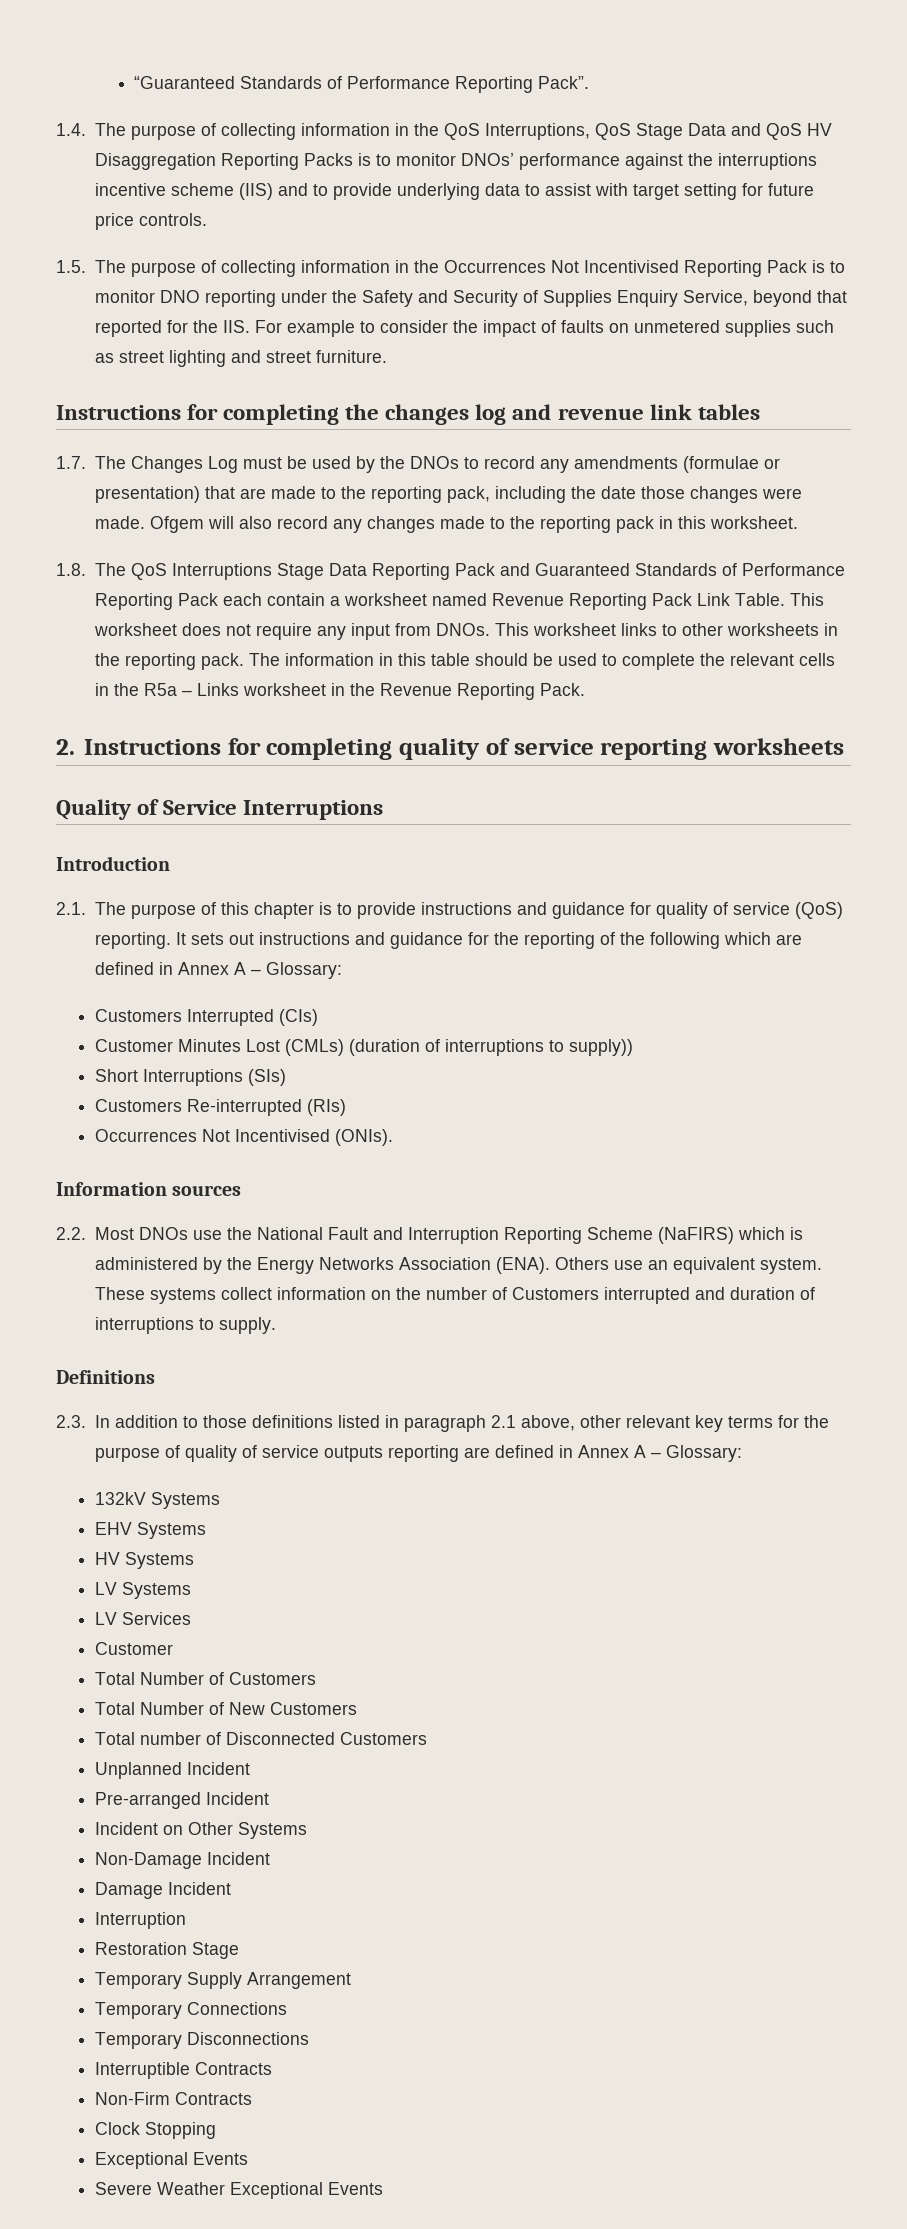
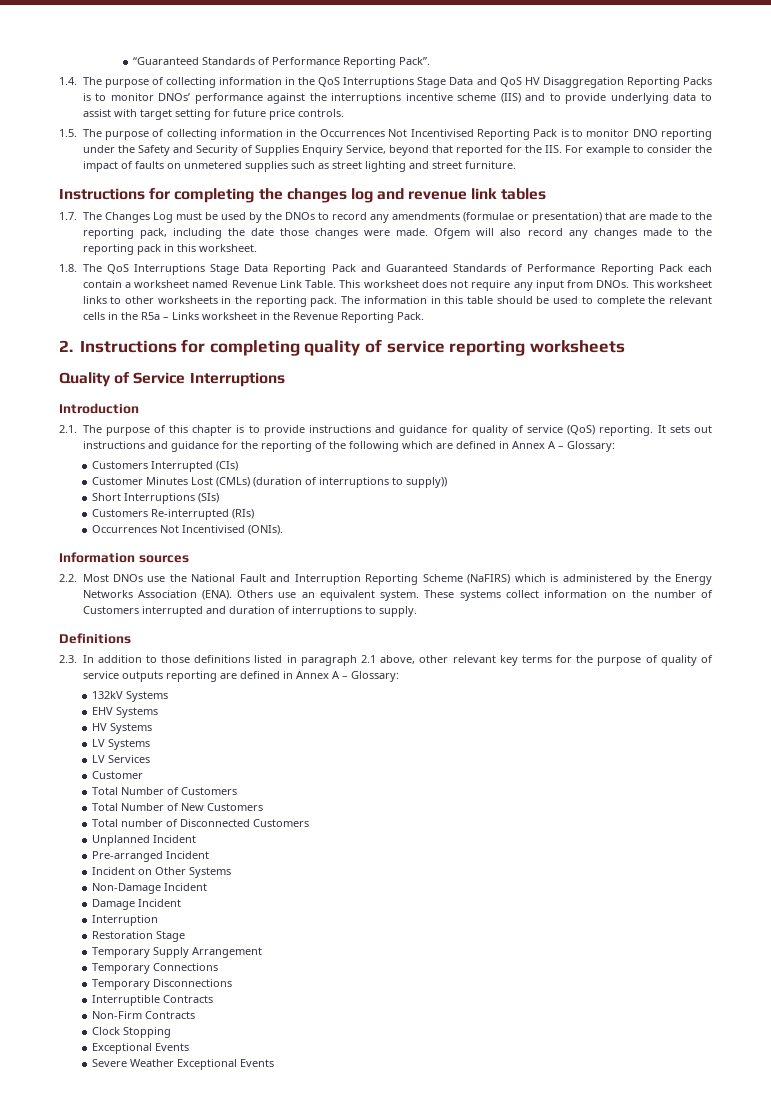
- 1.4. The purpose of collecting information in the QoS Interruptions, QoS Stage Data and QoS HV Disaggregation Reporting Packs is to monitor DNOs’ performance against the interruptions incentive scheme (IIS) and to provide underlying data to assist with target setting for future price controls.
+ 1.4. The purpose of collecting information in the QoS Interruptions Stage Data and QoS HV Disaggregation Reporting Packs is to monitor DNOs’ performance against the interruptions incentive scheme (IIS) and to provide underlying data to assist with target setting for future price controls.
- 1.8. The QoS Interruptions Stage Data Reporting Pack and Guaranteed Standards of Performance Reporting Pack each contain a worksheet named Revenue Reporting Pack Link Table.
+ 1.8. The QoS Interruptions Stage Data Reporting Pack and Guaranteed Standards of Performance Reporting Pack each contain a worksheet named Revenue Link Table.

